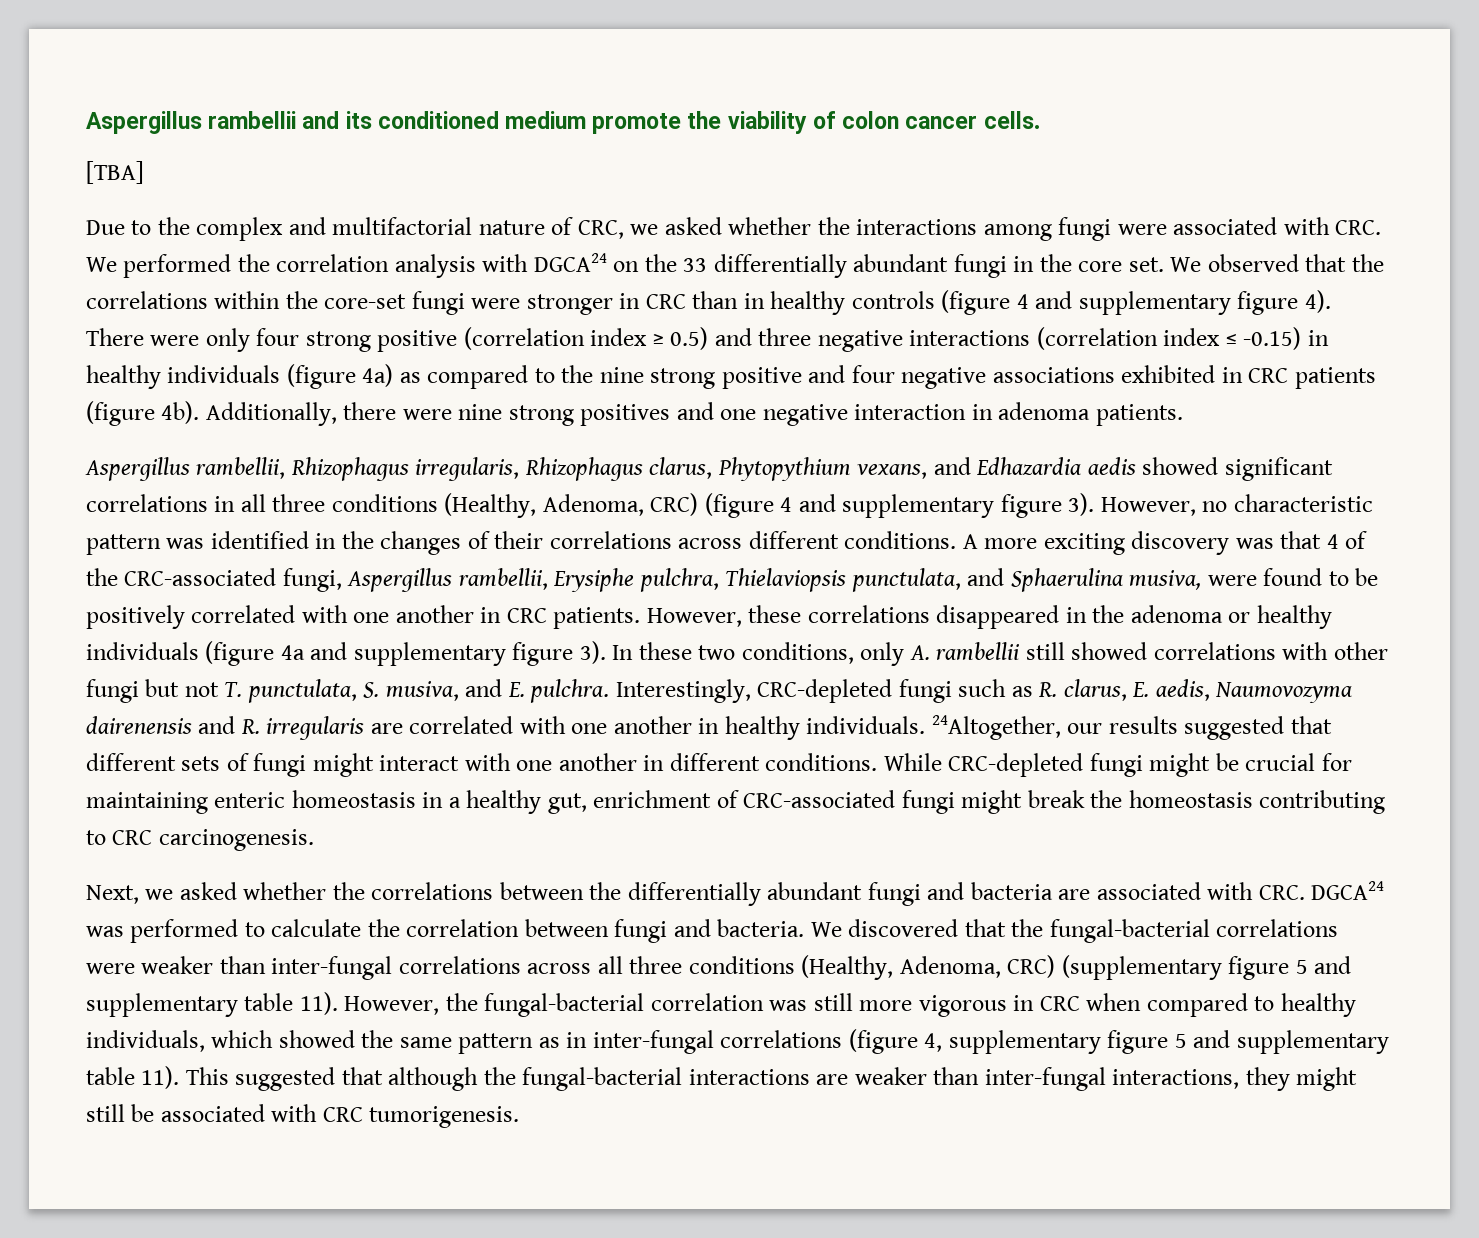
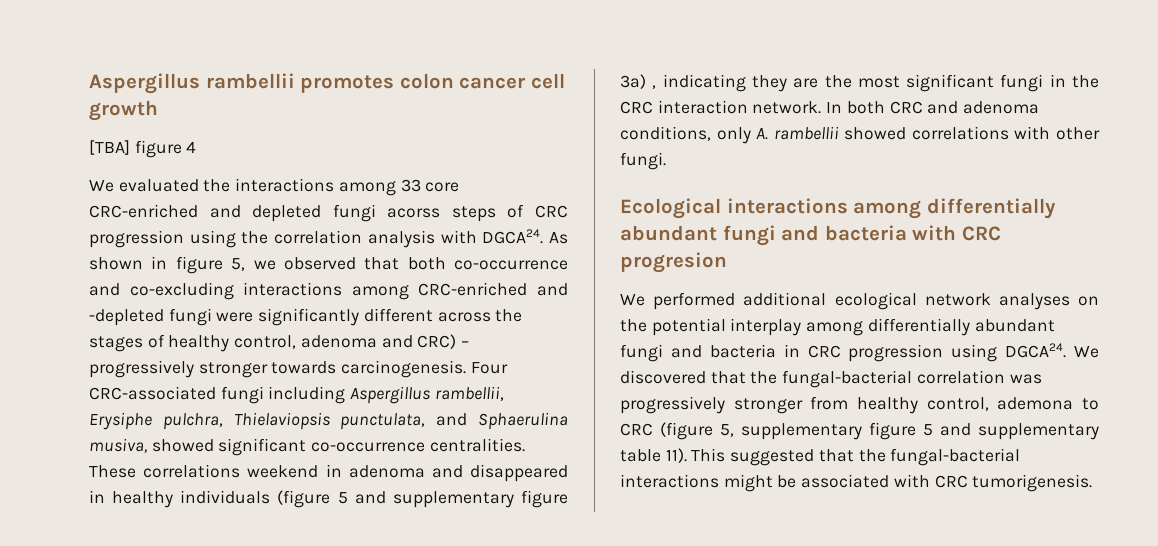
- Aspergillus rambellii and its conditioned medium promote the viability of colon cancer cells.
- [TBA]
- Due to the complex and multifactorial nature of CRC, we asked whether the interactions among fungi were associated with CRC. We performed the correlation analysis with DGCA24 on the 33 differentially abundant fungi in the core set. We observed that the correlations within the core-set fungi were stronger in CRC than in healthy controls (figure 4 and supplementary figure 4). There were only four strong positive (correlation index ≥ 0.5) and three negative interactions (correlation index ≤ -0.15) in healthy individuals (figure 4a) as compared to the nine strong positive and four negative associations exhibited in CRC patients (figure 4b). Additionally, there were nine strong positives and one negative interaction in adenoma patients.
- Aspergillus rambellii, Rhizophagus irregularis, Rhizophagus clarus, Phytopythium vexans, and Edhazardia aedis showed significant correlations in all three conditions (Healthy, Adenoma, CRC) (figure 4 and supplementary figure 3). However, no characteristic pattern was identified in the changes of their correlations across different conditions. A more exciting discovery was that 4 of the CRC-associated fungi, Aspergillus rambellii, Erysiphe pulchra, Thielaviopsis punctulata, and Sphaerulina musiva, were found to be positively correlated with one another in CRC patients. However, these correlations disappeared in the adenoma or healthy individuals (figure 4a and supplementary figure 3). In these two conditions, only A. rambellii still showed correlations with other fungi but not T. punctulata, S. musiva, and E. pulchra. Interestingly, CRC-depleted fungi such as R. clarus, E. aedis, Naumovozyma dairenensis and R. irregularis are correlated with one another in healthy individuals. 24Altogether, our results suggested that different sets of fungi might interact with one another in different conditions. While CRC-depleted fungi might be crucial for maintaining enteric homeostasis in a healthy gut, enrichment of CRC-associated fungi might break the homeostasis contributing to CRC carcinogenesis.
- Next, we asked whether the correlations between the differentially abundant fungi and bacteria are associated with CRC. DGCA24 was performed to calculate the correlation between fungi and bacteria.
+ Aspergillus rambellii promotes colon cancer cell growth
+ [TBA] figure 4
+ We evaluated the interactions among 33 core CRC-enriched and depleted fungi acorss steps of CRC progression using the correlation analysis with DGCA24. As shown in figure 5, we observed that both co-occurrence and co-excluding interactions among CRC-enriched and -depleted fungi were significantly different across the stages of healthy control, adenoma and CRC) – progressively stronger towards carcinogenesis. Four CRC-associated fungi including Aspergillus rambellii, Erysiphe pulchra, Thielaviopsis punctulata, and Sphaerulina musiva, showed significant co-occurrence centralities. These correlations weekend in adenoma and disappeared in healthy individuals (figure 5 and supplementary figure 3a) , indicating they are the most significant fungi in the CRC interaction network. In both CRC and adenoma conditions, only A. rambellii showed correlations with other fungi.
+ Ecological interactions among differentially abundant fungi and bacteria with CRC progresion
+ We performed additional ecological network analyses on the potential interplay among differentially abundant fungi and bacteria in CRC progression using DGCA24.
- We discovered that the fungal-bacterial correlations were weaker than inter-fungal correlations across all three conditions (Healthy, Adenoma, CRC) (supplementary figure 5 and supplementary table 11). However, the fungal-bacterial correlation was still more vigorous in CRC when compared to healthy individuals, which showed the same pattern as in inter-fungal correlations (figure 4, supplementary figure 5 and supplementary table 11).
+ We discovered that the fungal-bacterial correlation was progressively stronger from healthy control, ademona to CRC (figure 5, supplementary figure 5 and supplementary table 11).
- This suggested that although the fungal-bacterial interactions are weaker than inter-fungal interactions, they might still be associated with CRC tumorigenesis.
+ This suggested that the fungal-bacterial interactions might be associated with CRC tumorigenesis.

